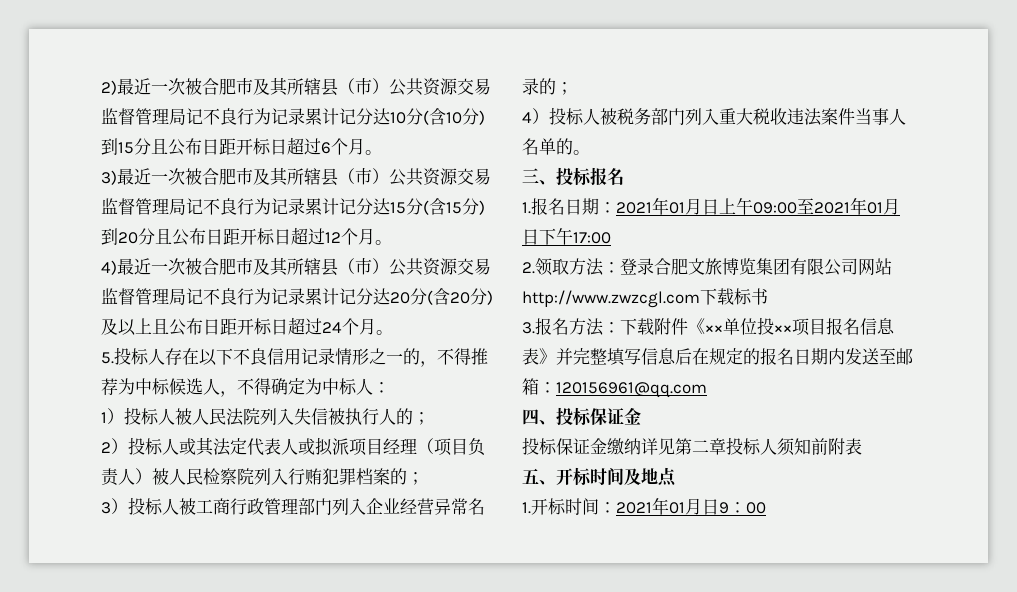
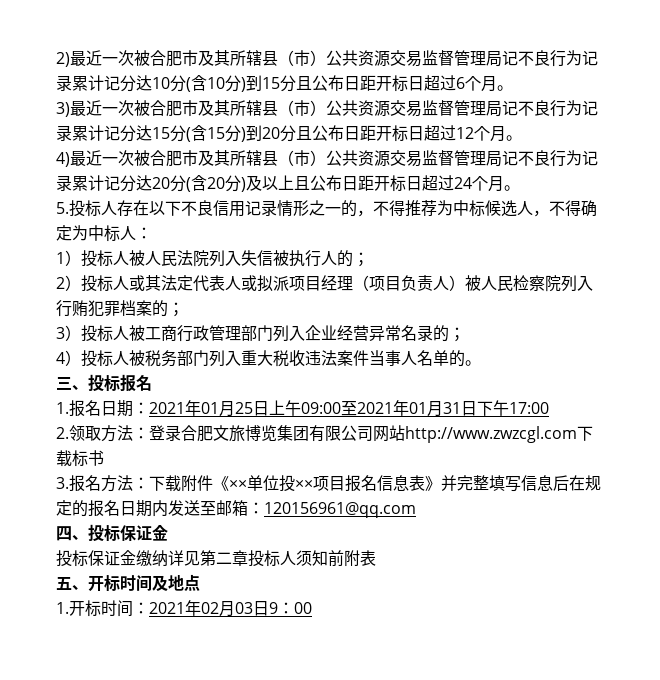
- 1.报名日期：2021年01月日上午09:00至2021年01月日下午17:00
+ 1.报名日期：2021年01月25日上午09:00至2021年01月31日下午17:00
- 1.开标时间：2021年01月日9：00
+ 1.开标时间：2021年02月03日9：00

